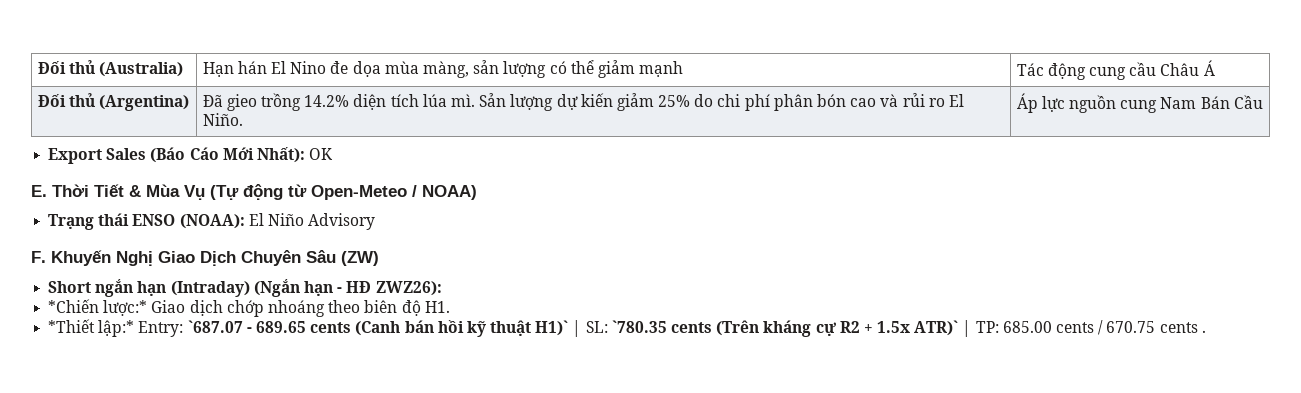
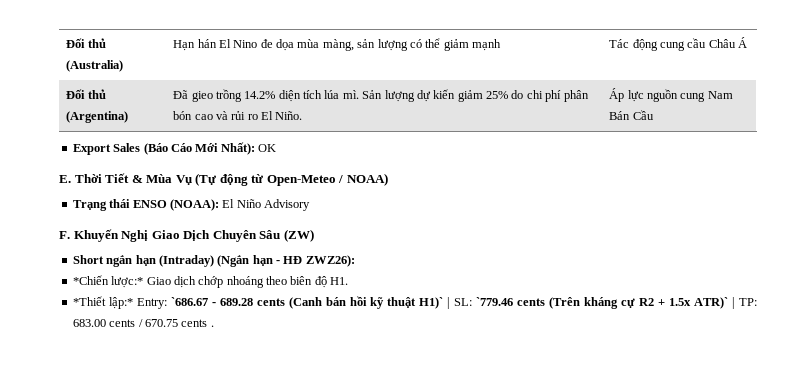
- *Thiết lập:* Entry: `687.07 - 689.65 cents (Canh bán hồi kỹ thuật H1)` | SL: `780.35 cents (Trên kháng cự R2 + 1.5x ATR)` | TP: 685.00 cents / 670.75 cents .
+ *Thiết lập:* Entry: `686.67 - 689.28 cents (Canh bán hồi kỹ thuật H1)` | SL: `779.46 cents (Trên kháng cự R2 + 1.5x ATR)` | TP: 683.00 cents / 670.75 cents .

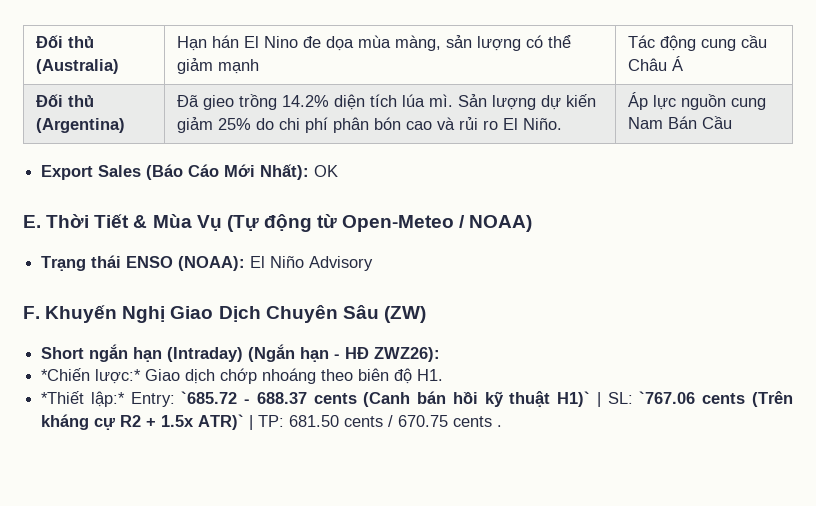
- *Thiết lập:* Entry: `686.67 - 689.28 cents (Canh bán hồi kỹ thuật H1)` | SL: `779.46 cents (Trên kháng cự R2 + 1.5x ATR)` | TP: 683.00 cents / 670.75 cents .
+ *Thiết lập:* Entry: `685.72 - 688.37 cents (Canh bán hồi kỹ thuật H1)` | SL: `767.06 cents (Trên kháng cự R2 + 1.5x ATR)` | TP: 681.50 cents / 670.75 cents .

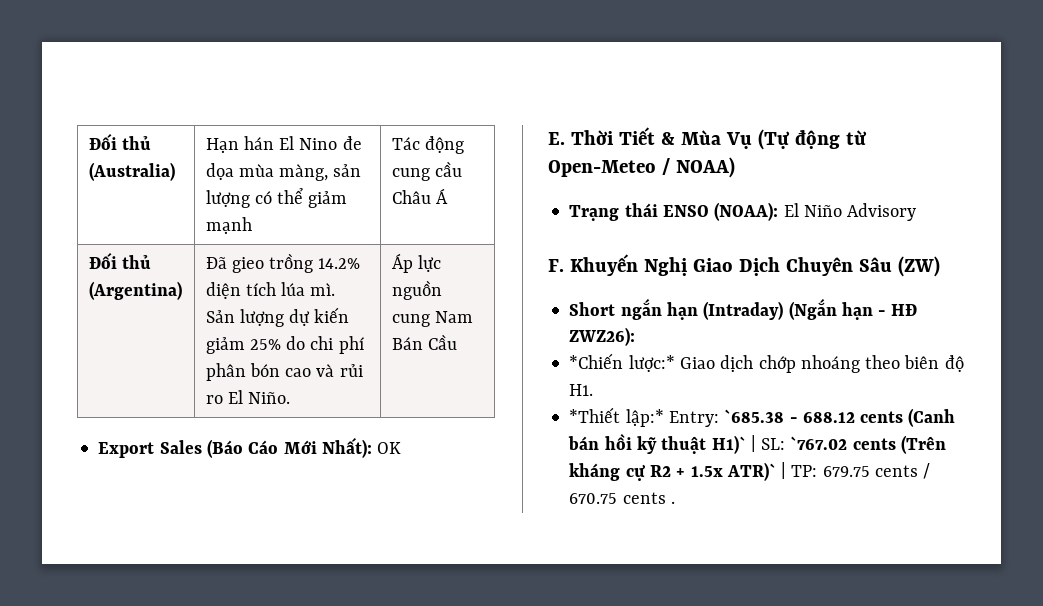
- *Thiết lập:* Entry: `685.72 - 688.37 cents (Canh bán hồi kỹ thuật H1)` | SL: `767.06 cents (Trên kháng cự R2 + 1.5x ATR)` | TP: 681.50 cents / 670.75 cents .
+ *Thiết lập:* Entry: `685.38 - 688.12 cents (Canh bán hồi kỹ thuật H1)` | SL: `767.02 cents (Trên kháng cự R2 + 1.5x ATR)` | TP: 679.75 cents / 670.75 cents .

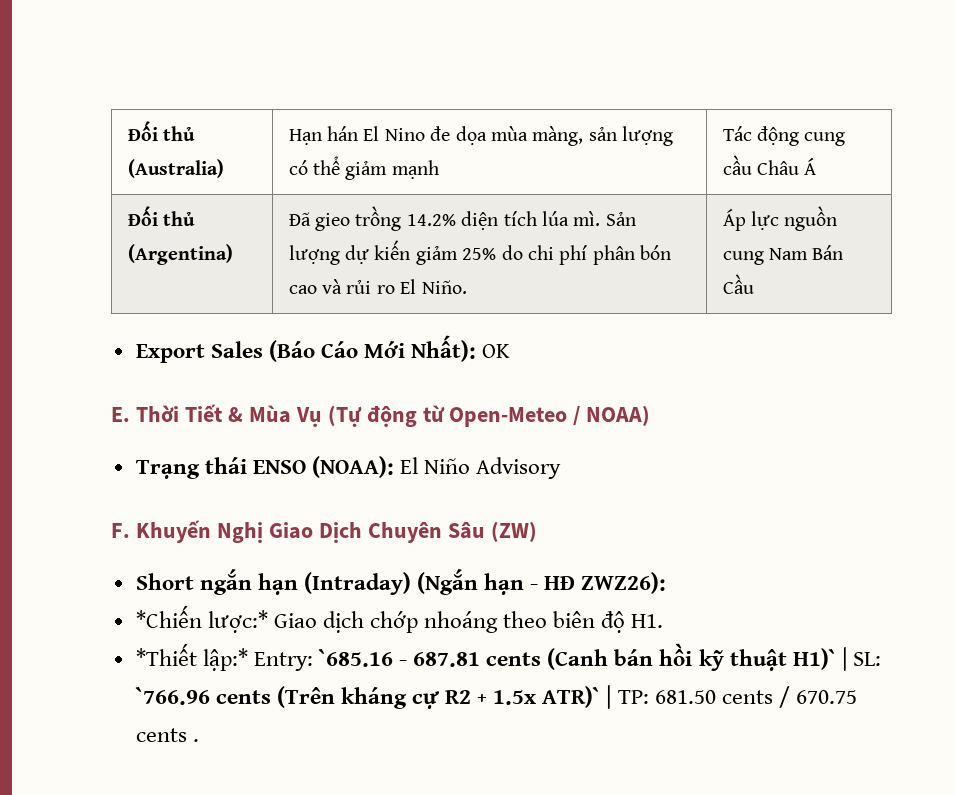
- *Thiết lập:* Entry: `685.38 - 688.12 cents (Canh bán hồi kỹ thuật H1)` | SL: `767.02 cents (Trên kháng cự R2 + 1.5x ATR)` | TP: 679.75 cents / 670.75 cents .
+ *Thiết lập:* Entry: `685.16 - 687.81 cents (Canh bán hồi kỹ thuật H1)` | SL: `766.96 cents (Trên kháng cự R2 + 1.5x ATR)` | TP: 681.50 cents / 670.75 cents .

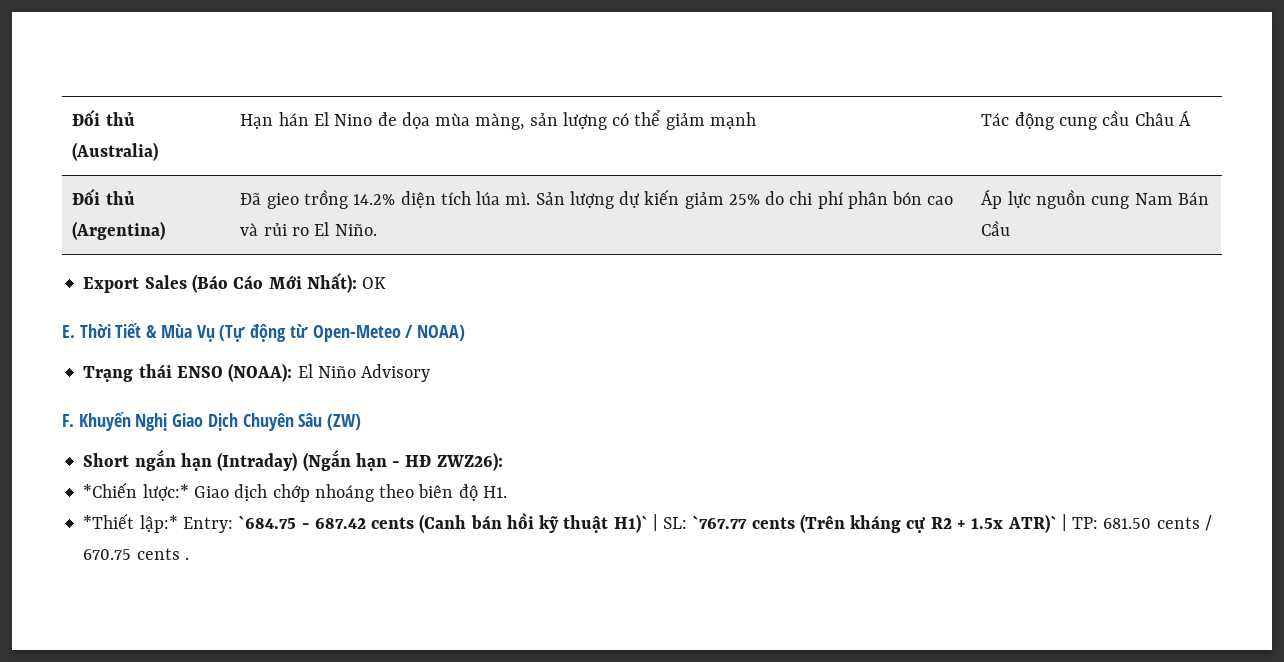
- *Thiết lập:* Entry: `685.16 - 687.81 cents (Canh bán hồi kỹ thuật H1)` | SL: `766.96 cents (Trên kháng cự R2 + 1.5x ATR)` | TP: 681.50 cents / 670.75 cents .
+ *Thiết lập:* Entry: `684.75 - 687.42 cents (Canh bán hồi kỹ thuật H1)` | SL: `767.77 cents (Trên kháng cự R2 + 1.5x ATR)` | TP: 681.50 cents / 670.75 cents .

